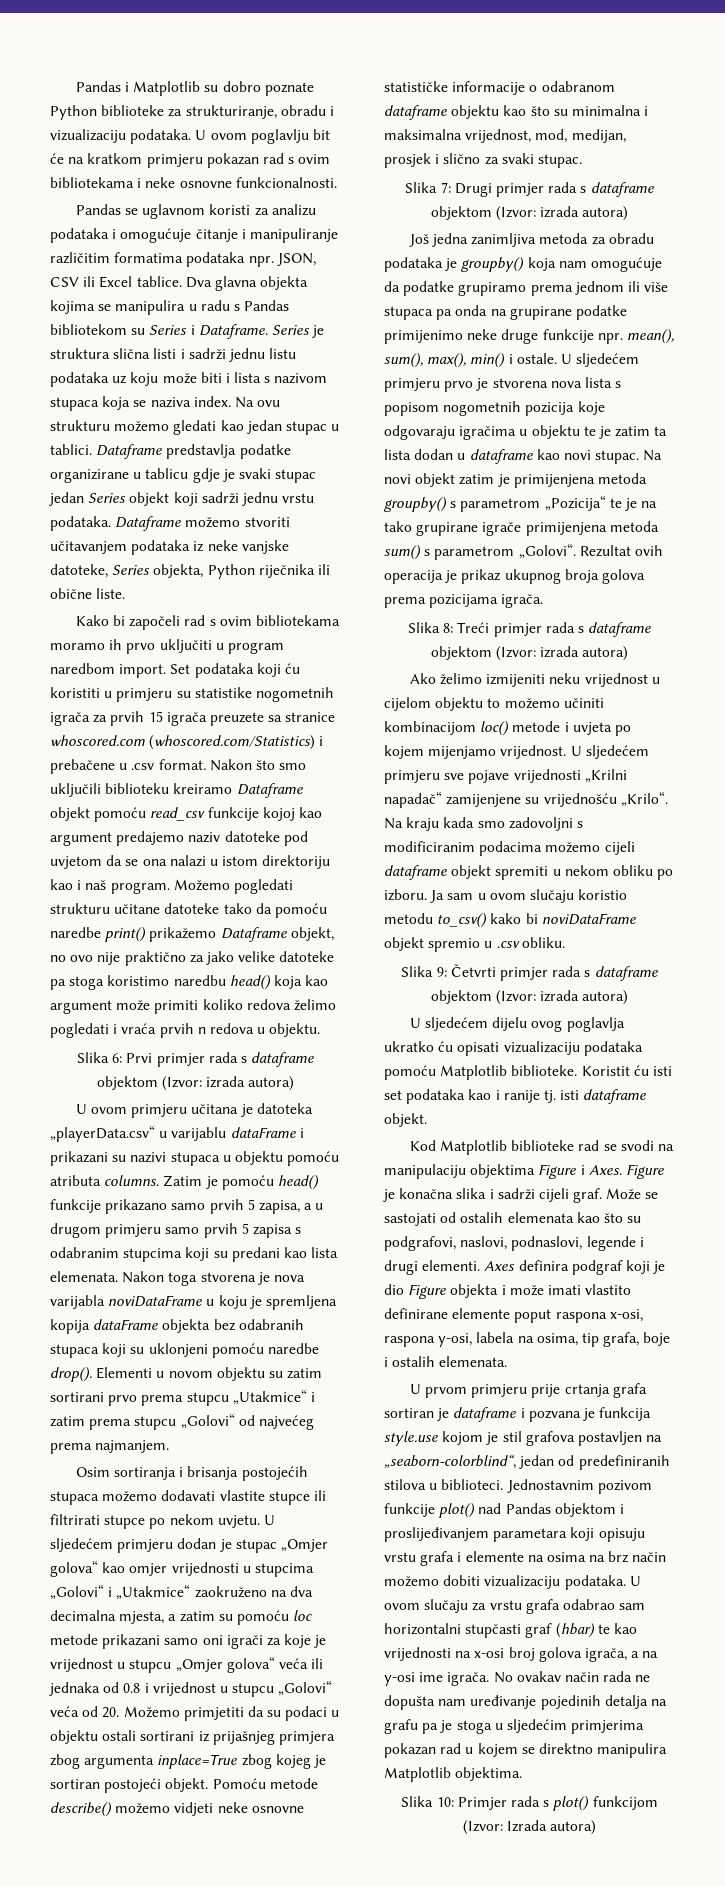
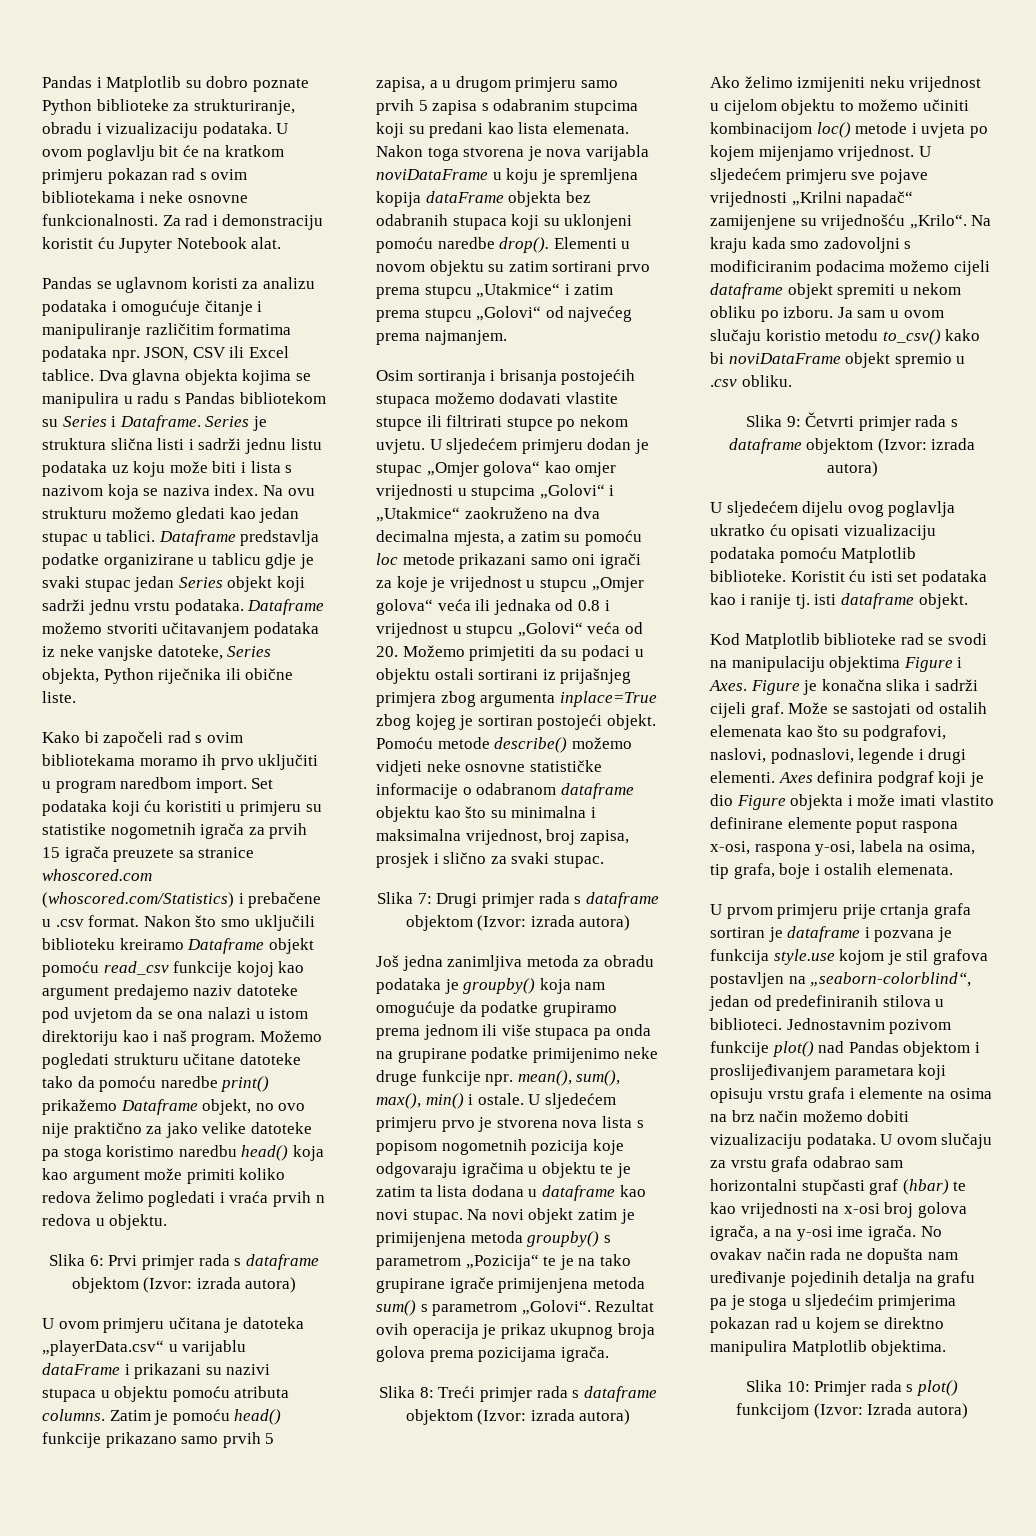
+ Za rad i demonstraciju koristit ću Jupyter Notebook alat.
- Series je struktura slična listi i sadrži jednu listu podataka uz koju može biti i lista s nazivom stupaca koja se naziva index.
+ Series je struktura slična listi i sadrži jednu listu podataka uz koju može biti i lista s nazivom koja se naziva index.
- Pomoću metode describe() možemo vidjeti neke osnovne statističke informacije o odabranom dataframe objektu kao što su minimalna i maksimalna vrijednost, mod, medijan, prosjek i slično za svaki stupac.
+ Pomoću metode describe() možemo vidjeti neke osnovne statističke informacije o odabranom dataframe objektu kao što su minimalna i maksimalna vrijednost, broj zapisa, prosjek i slično za svaki stupac.
- U sljedećem primjeru prvo je stvorena nova lista s popisom nogometnih pozicija koje odgovaraju igračima u objektu te je zatim ta lista dodan u dataframe kao novi stupac.
+ U sljedećem primjeru prvo je stvorena nova lista s popisom nogometnih pozicija koje odgovaraju igračima u objektu te je zatim ta lista dodana u dataframe kao novi stupac.

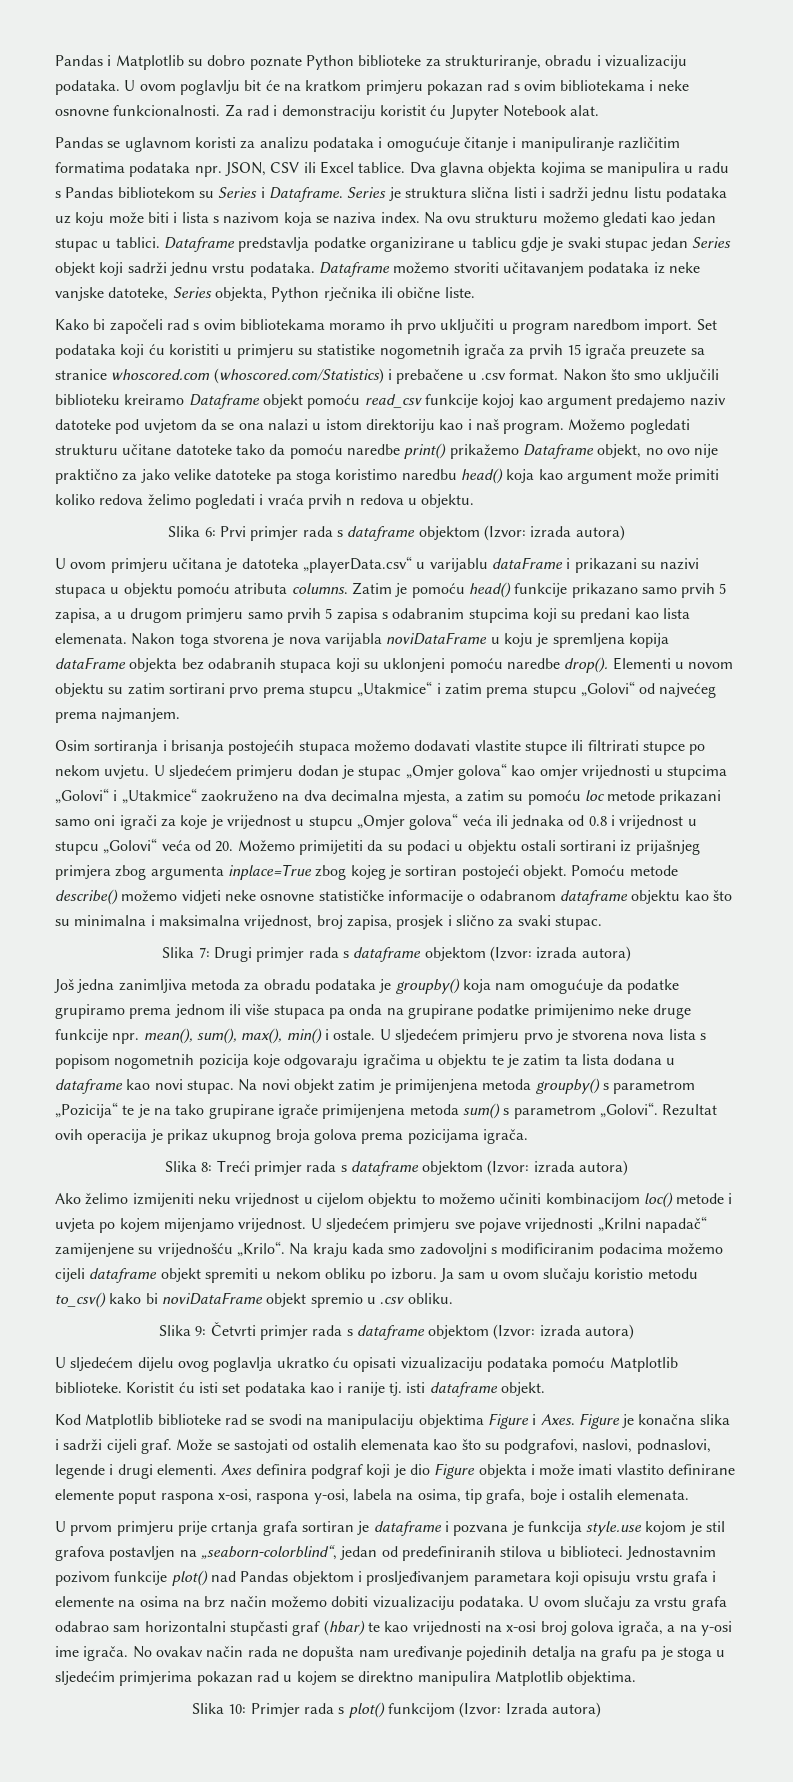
- Dataframe možemo stvoriti učitavanjem podataka iz neke vanjske datoteke, Series objekta, Python riječnika ili obične liste.
+ Dataframe možemo stvoriti učitavanjem podataka iz neke vanjske datoteke, Series objekta, Python rječnika ili obične liste.
- U sljedećem primjeru dodan je stupac „Omjer golova“ kao omjer vrijednosti u stupcima „Golovi“ i „Utakmice“ zaokruženo na dva decimalna mjesta, a zatim su pomoću loc metode prikazani samo oni igrači za koje je vrijednost u stupcu „Omjer golova“ veća ili jednaka od 0.8 i vrijednost u stupcu „Golovi“ veća od 20. Možemo primjetiti da su podaci u objektu ostali sortirani iz prijašnjeg primjera zbog argumenta inplace=True zbog kojeg je sortiran postojeći objekt.
+ U sljedećem primjeru dodan je stupac „Omjer golova“ kao omjer vrijednosti u stupcima „Golovi“ i „Utakmice“ zaokruženo na dva decimalna mjesta, a zatim su pomoću loc metode prikazani samo oni igrači za koje je vrijednost u stupcu „Omjer golova“ veća ili jednaka od 0.8 i vrijednost u stupcu „Golovi“ veća od 20. Možemo primijetiti da su podaci u objektu ostali sortirani iz prijašnjeg primjera zbog argumenta inplace=True zbog kojeg je sortiran postojeći objekt.
- Jednostavnim pozivom funkcije plot() nad Pandas objektom i proslijeđivanjem parametara koji opisuju vrstu grafa i elemente na osima na brz način možemo dobiti vizualizaciju podataka.
+ Jednostavnim pozivom funkcije plot() nad Pandas objektom i prosljeđivanjem parametara koji opisuju vrstu grafa i elemente na osima na brz način možemo dobiti vizualizaciju podataka.

